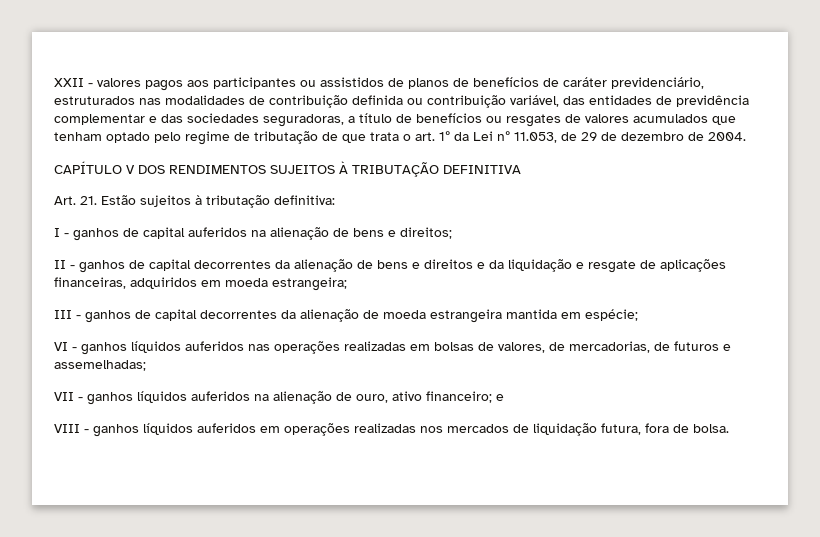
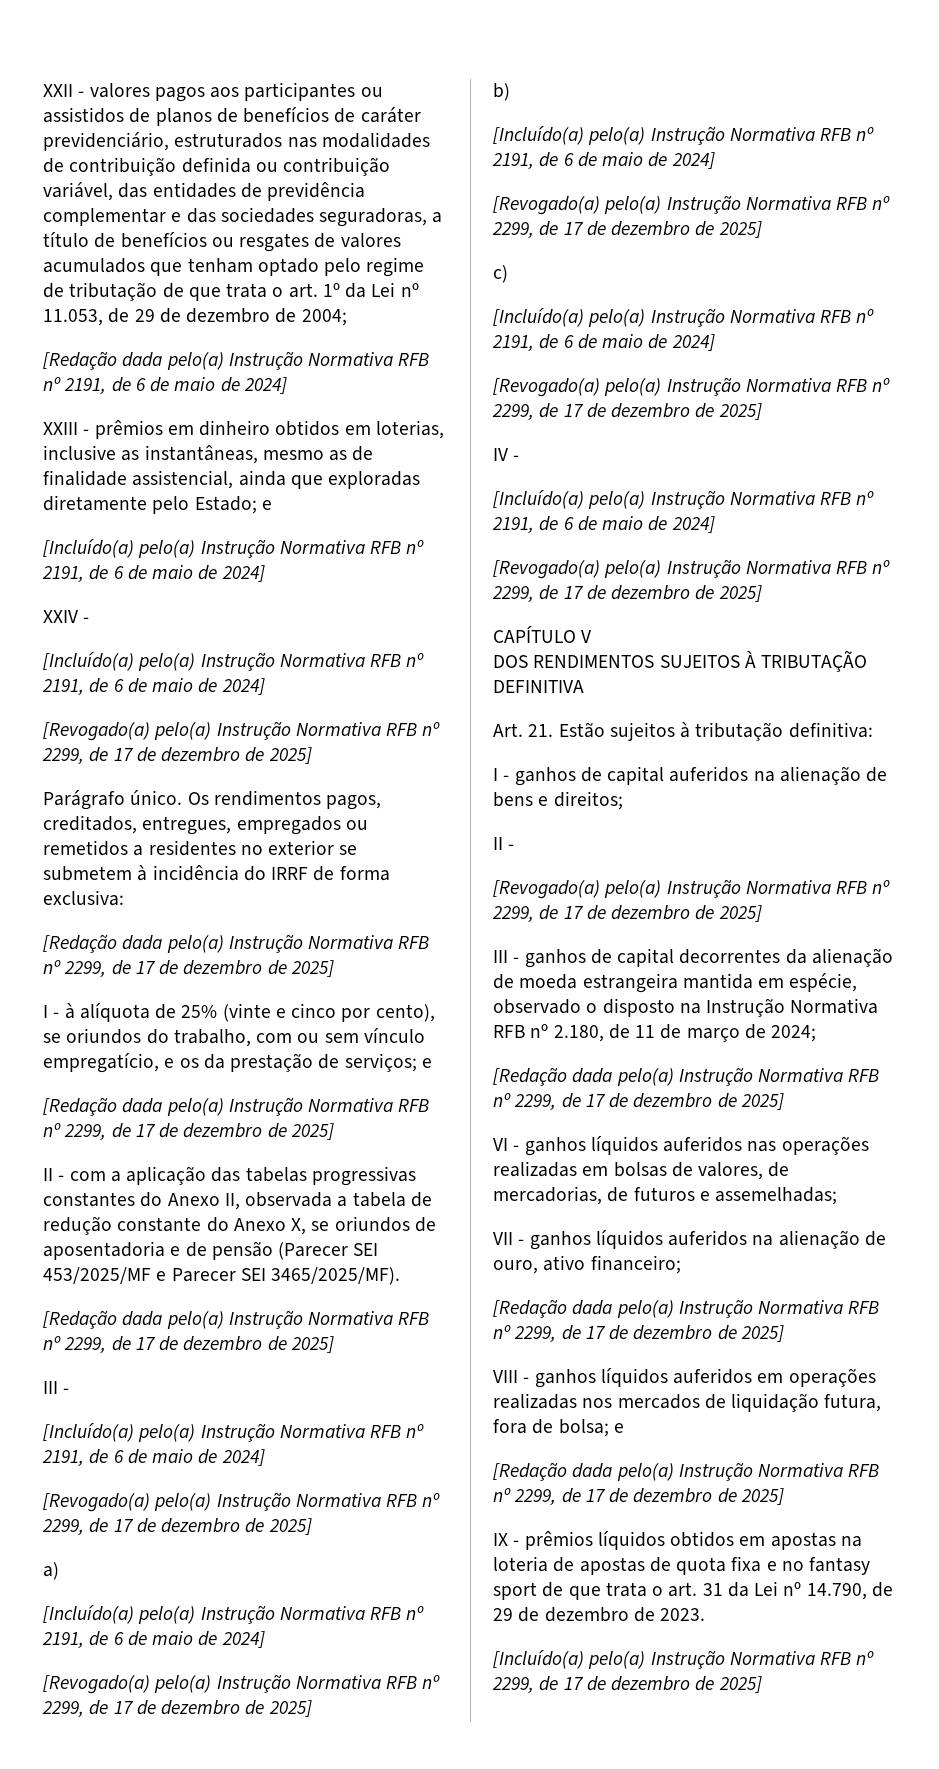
- XXII - valores pagos aos participantes ou assistidos de planos de benefícios de caráter previdenciário, estruturados nas modalidades de contribuição definida ou contribuição variável, das entidades de previdência complementar e das sociedades seguradoras, a título de benefícios ou resgates de valores acumulados que tenham optado pelo regime de tributação de que trata o art. 1º da Lei nº 11.053, de 29 de dezembro de 2004.
+ XXII - valores pagos aos participantes ou assistidos de planos de benefícios de caráter previdenciário, estruturados nas modalidades de contribuição definida ou contribuição variável, das entidades de previdência complementar e das sociedades seguradoras, a título de benefícios ou resgates de valores acumulados que tenham optado pelo regime de tributação de que trata o art. 1º da Lei nº 11.053, de 29 de dezembro de 2004;
+ [Redação dada pelo(a) Instrução Normativa RFB nº 2191, de 6 de maio de 2024]
+ XXIII - prêmios em dinheiro obtidos em loterias, inclusive as instantâneas, mesmo as de finalidade assistencial, ainda que exploradas diretamente pelo Estado; e
+ [Incluído(a) pelo(a) Instrução Normativa RFB nº 2191, de 6 de maio de 2024]
+ XXIV -
+ [Incluído(a) pelo(a) Instrução Normativa RFB nº 2191, de 6 de maio de 2024]
+ [Revogado(a) pelo(a) Instrução Normativa RFB nº 2299, de 17 de dezembro de 2025]
+ Parágrafo único. Os rendimentos pagos, creditados, entregues, empregados ou remetidos a residentes no exterior se submetem à incidência do IRRF de forma exclusiva:
+ [Redação dada pelo(a) Instrução Normativa RFB nº 2299, de 17 de dezembro de 2025]
+ I - à alíquota de 25% (vinte e cinco por cento), se oriundos do trabalho, com ou sem vínculo empregatício, e os da prestação de serviços; e
+ [Redação dada pelo(a) Instrução Normativa RFB nº 2299, de 17 de dezembro de 2025]
+ II - com a aplicação das tabelas progressivas constantes do Anexo II, observada a tabela de redução constante do Anexo X, se oriundos de aposentadoria e de pensão (Parecer SEI 453/2025/MF e Parecer SEI 3465/2025/MF).
+ [Redação dada pelo(a) Instrução Normativa RFB nº 2299, de 17 de dezembro de 2025]
+ III -
+ [Incluído(a) pelo(a) Instrução Normativa RFB nº 2191, de 6 de maio de 2024]
+ [Revogado(a) pelo(a) Instrução Normativa RFB nº 2299, de 17 de dezembro de 2025]
+ a)
+ [Incluído(a) pelo(a) Instrução Normativa RFB nº 2191, de 6 de maio de 2024]
+ [Revogado(a) pelo(a) Instrução Normativa RFB nº 2299, de 17 de dezembro de 2025]
+ b)
+ [Incluído(a) pelo(a) Instrução Normativa RFB nº 2191, de 6 de maio de 2024]
+ [Revogado(a) pelo(a) Instrução Normativa RFB nº 2299, de 17 de dezembro de 2025]
+ c)
+ [Incluído(a) pelo(a) Instrução Normativa RFB nº 2191, de 6 de maio de 2024]
+ [Revogado(a) pelo(a) Instrução Normativa RFB nº 2299, de 17 de dezembro de 2025]
+ IV -
+ [Incluído(a) pelo(a) Instrução Normativa RFB nº 2191, de 6 de maio de 2024]
+ [Revogado(a) pelo(a) Instrução Normativa RFB nº 2299, de 17 de dezembro de 2025]
- CAPÍTULO V DOS RENDIMENTOS SUJEITOS À TRIBUTAÇÃO DEFINITIVA
+ CAPÍTULO V
+ DOS RENDIMENTOS SUJEITOS À TRIBUTAÇÃO DEFINITIVA
  I - ganhos de capital auferidos na alienação de bens e direitos;
- II - ganhos de capital decorrentes da alienação de bens e direitos e da liquidação e resgate de aplicações financeiras, adquiridos em moeda estrangeira;
+ II -
+ [Revogado(a) pelo(a) Instrução Normativa RFB nº 2299, de 17 de dezembro de 2025]
- III - ganhos de capital decorrentes da alienação de moeda estrangeira mantida em espécie;
+ III - ganhos de capital decorrentes da alienação de moeda estrangeira mantida em espécie, observado o disposto na Instrução Normativa RFB nº 2.180, de 11 de março de 2024;
+ [Redação dada pelo(a) Instrução Normativa RFB nº 2299, de 17 de dezembro de 2025]
- VII - ganhos líquidos auferidos na alienação de ouro, ativo financeiro; e
+ VII - ganhos líquidos auferidos na alienação de ouro, ativo financeiro;
+ [Redação dada pelo(a) Instrução Normativa RFB nº 2299, de 17 de dezembro de 2025]
- VIII - ganhos líquidos auferidos em operações realizadas nos mercados de liquidação futura, fora de bolsa.
+ VIII - ganhos líquidos auferidos em operações realizadas nos mercados de liquidação futura, fora de bolsa; e
+ [Redação dada pelo(a) Instrução Normativa RFB nº 2299, de 17 de dezembro de 2025]
+ IX - prêmios líquidos obtidos em apostas na loteria de apostas de quota fixa e no fantasy sport de que trata o art. 31 da Lei nº 14.790, de 29 de dezembro de 2023.
+ [Incluído(a) pelo(a) Instrução Normativa RFB nº 2299, de 17 de dezembro de 2025]

